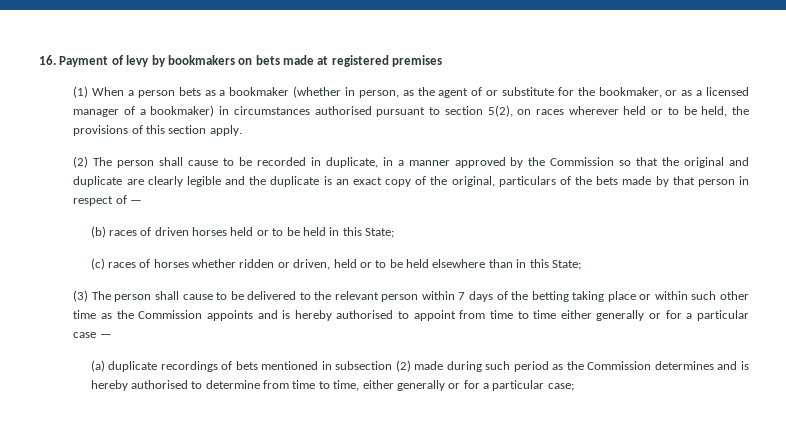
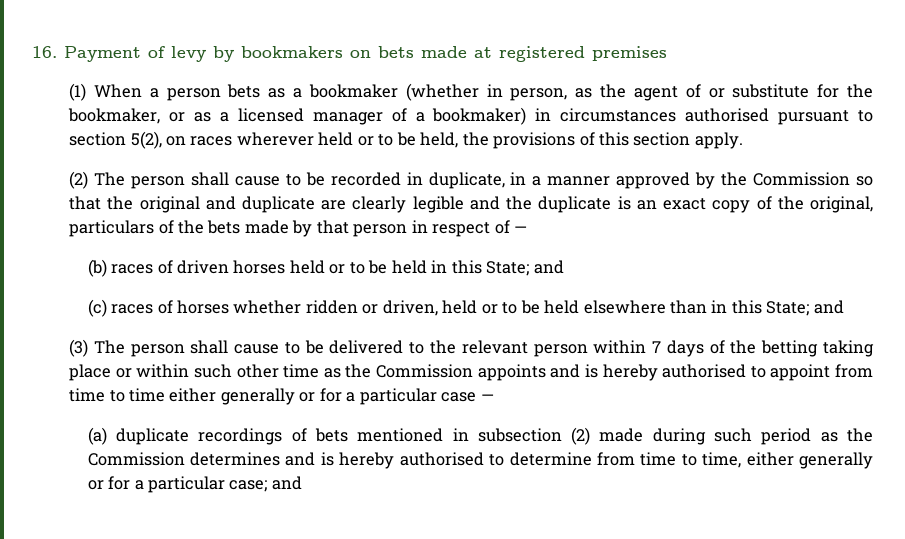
- (b) races of driven horses held or to be held in this State;
+ (b) races of driven horses held or to be held in this State; and
- (c) races of horses whether ridden or driven, held or to be held elsewhere than in this State;
+ (c) races of horses whether ridden or driven, held or to be held elsewhere than in this State; and
- (a) duplicate recordings of bets mentioned in subsection (2) made during such period as the Commission determines and is hereby authorised to determine from time to time, either generally or for a particular case;
+ (a) duplicate recordings of bets mentioned in subsection (2) made during such period as the Commission determines and is hereby authorised to determine from time to time, either generally or for a particular case; and

